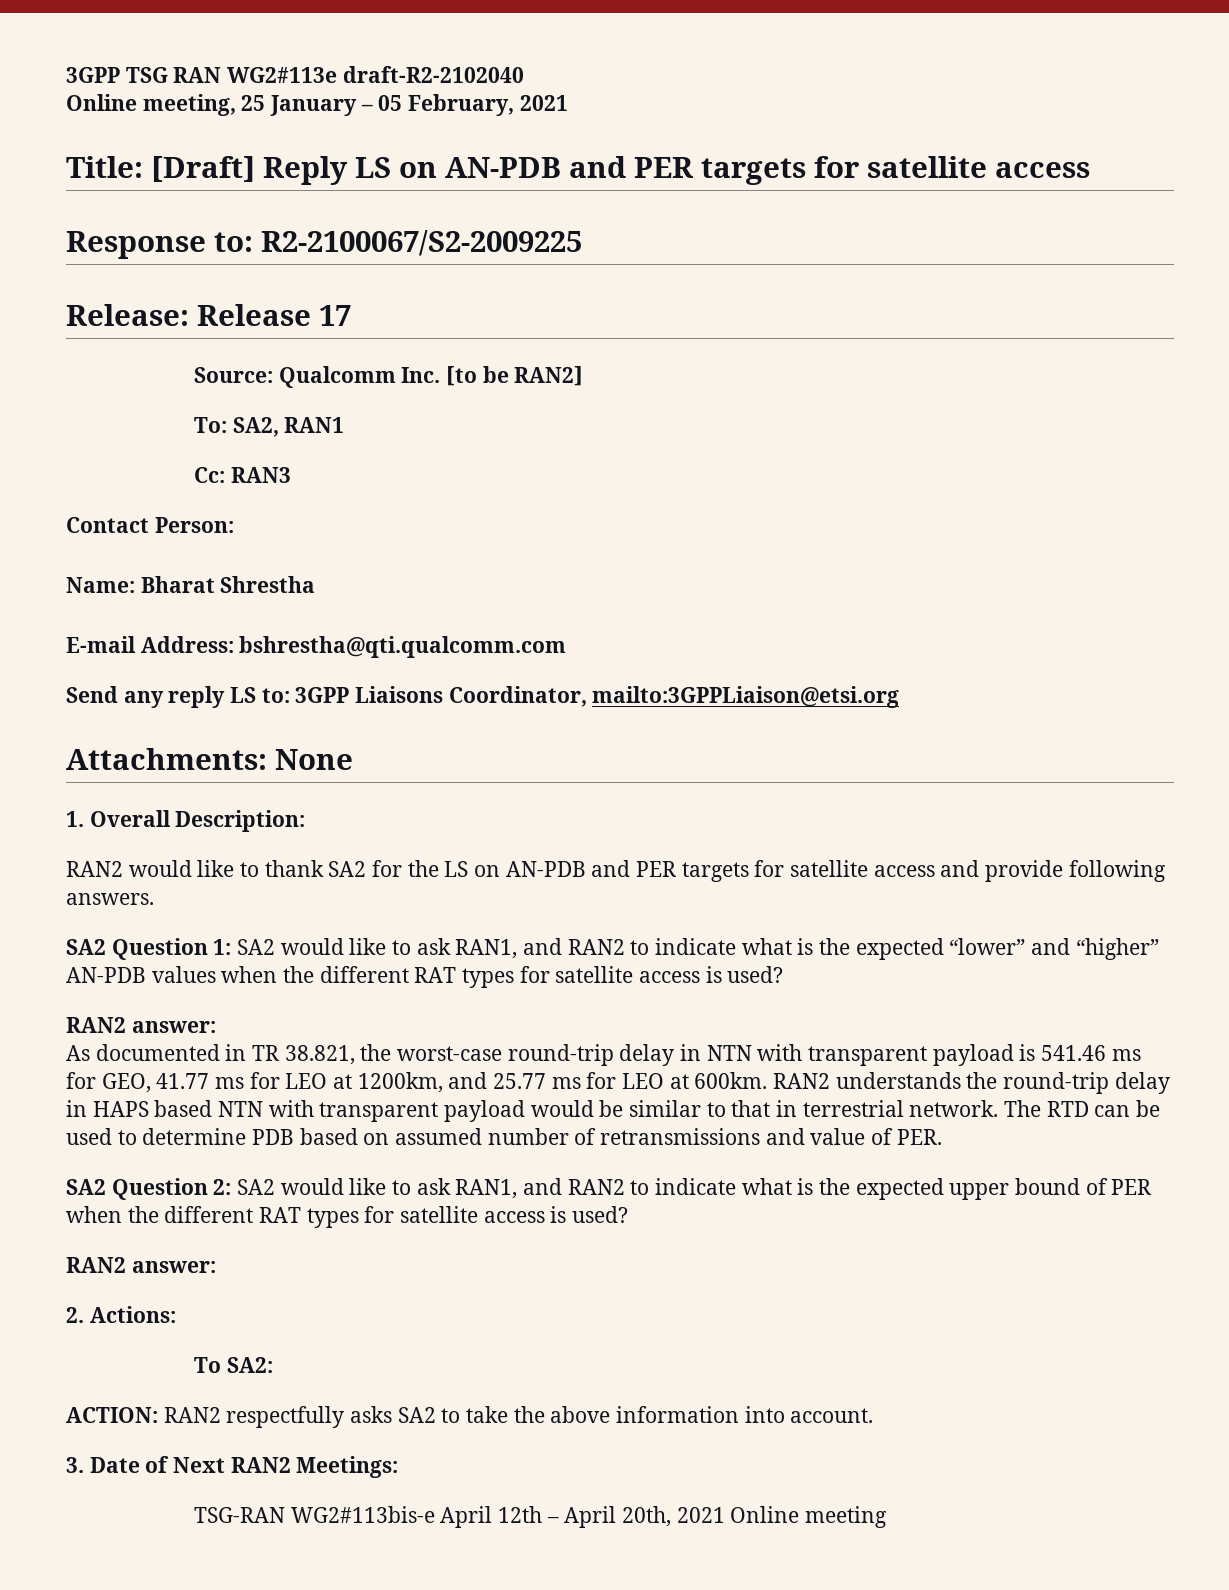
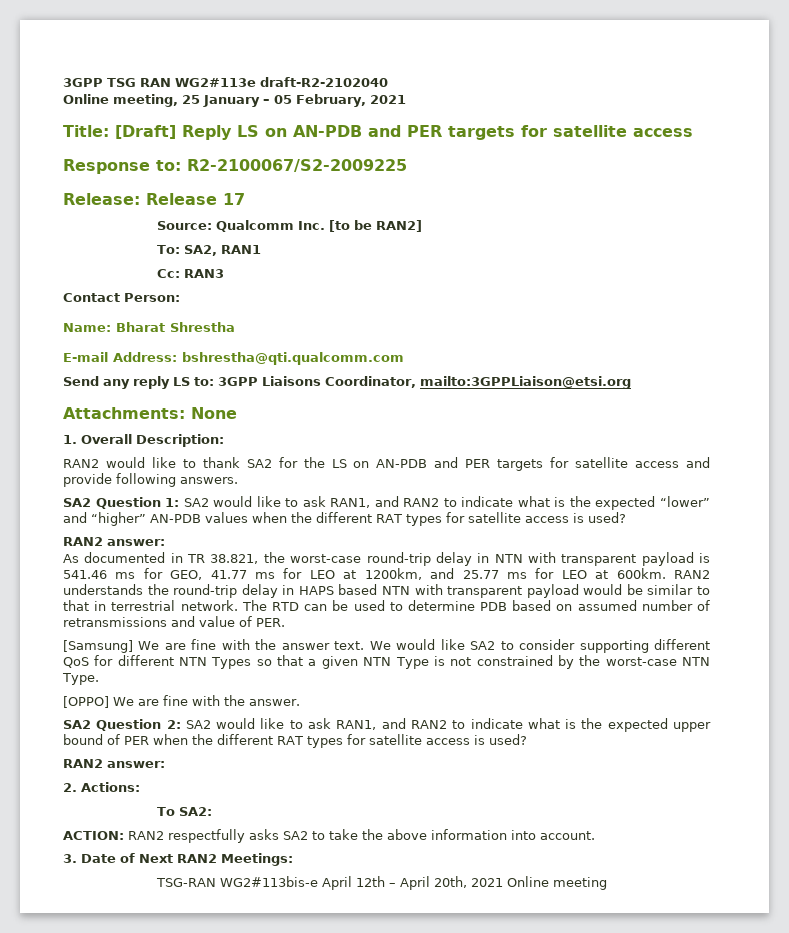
+ [Samsung] We are fine with the answer text. We would like SA2 to consider supporting different QoS for different NTN Types so that a given NTN Type is not constrained by the worst-case NTN Type.
+ [OPPO] We are fine with the answer.

